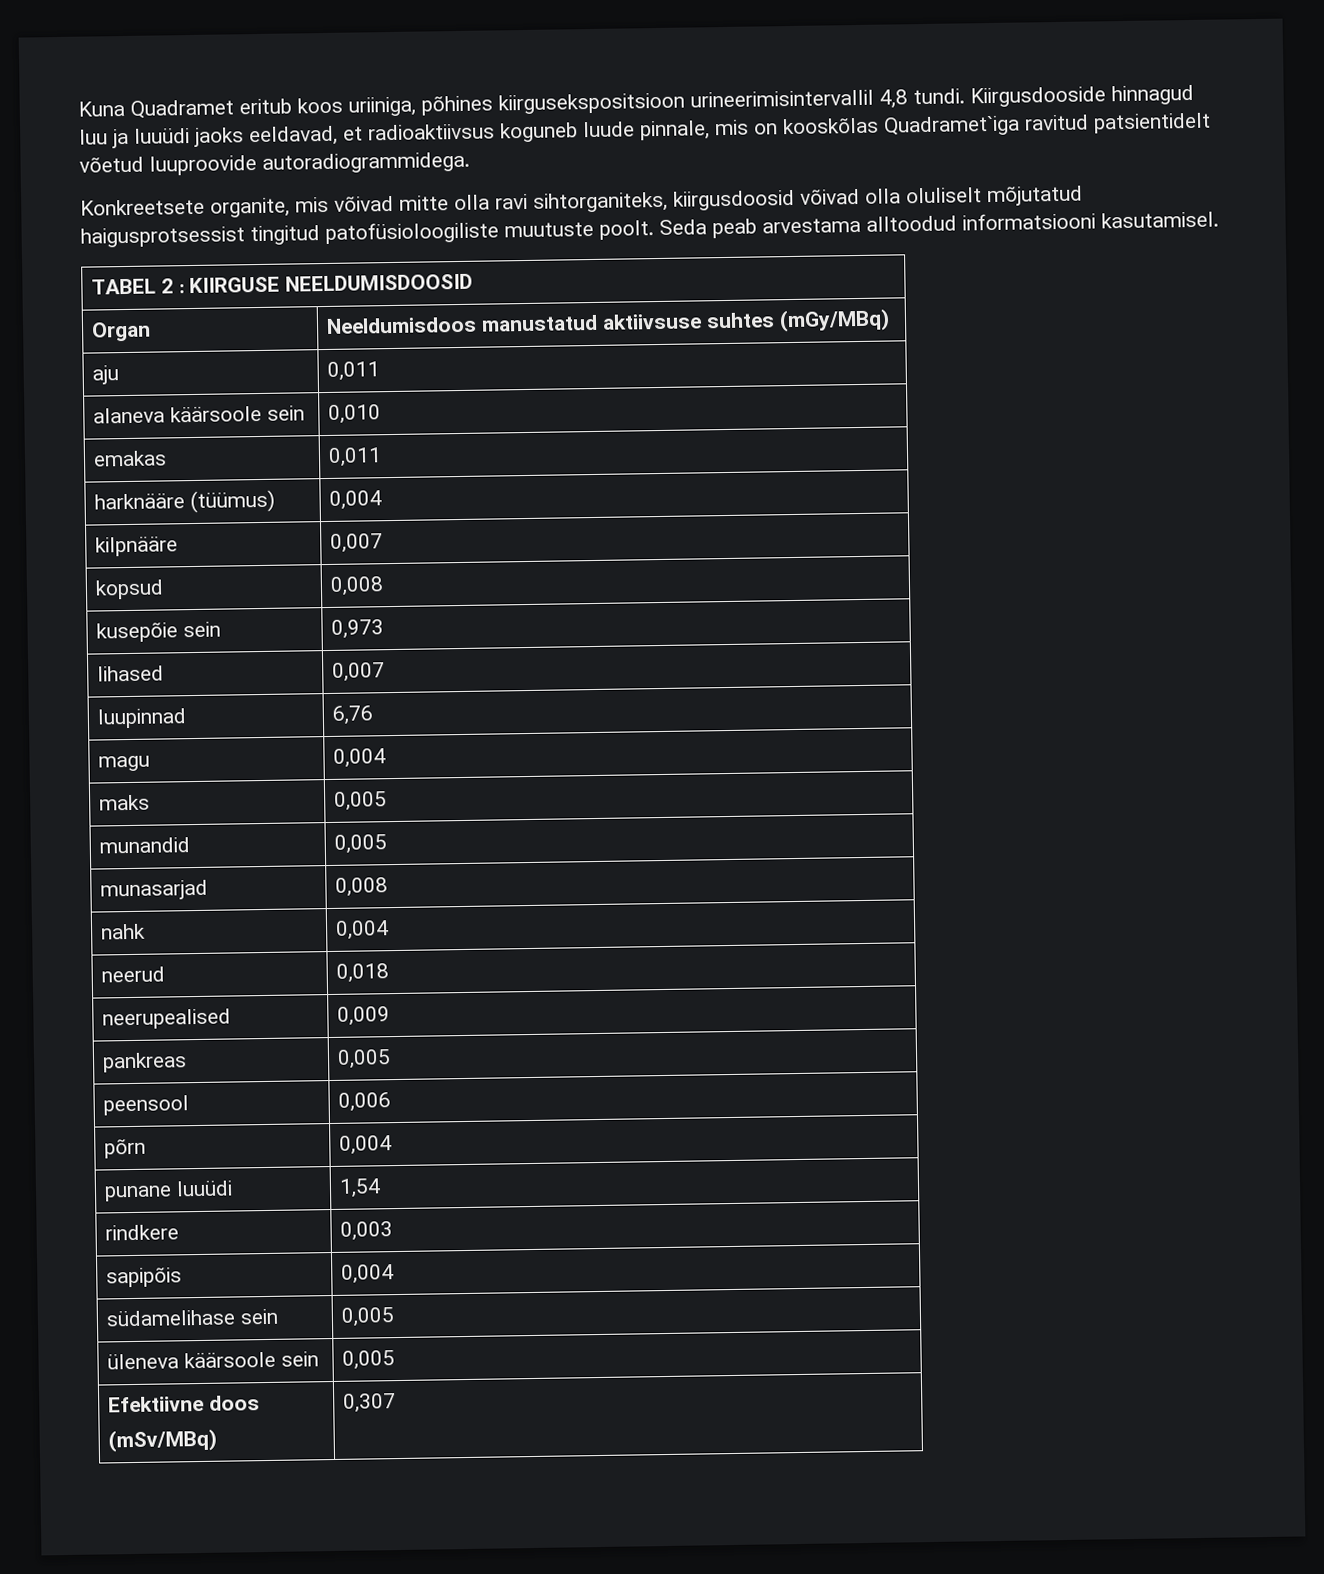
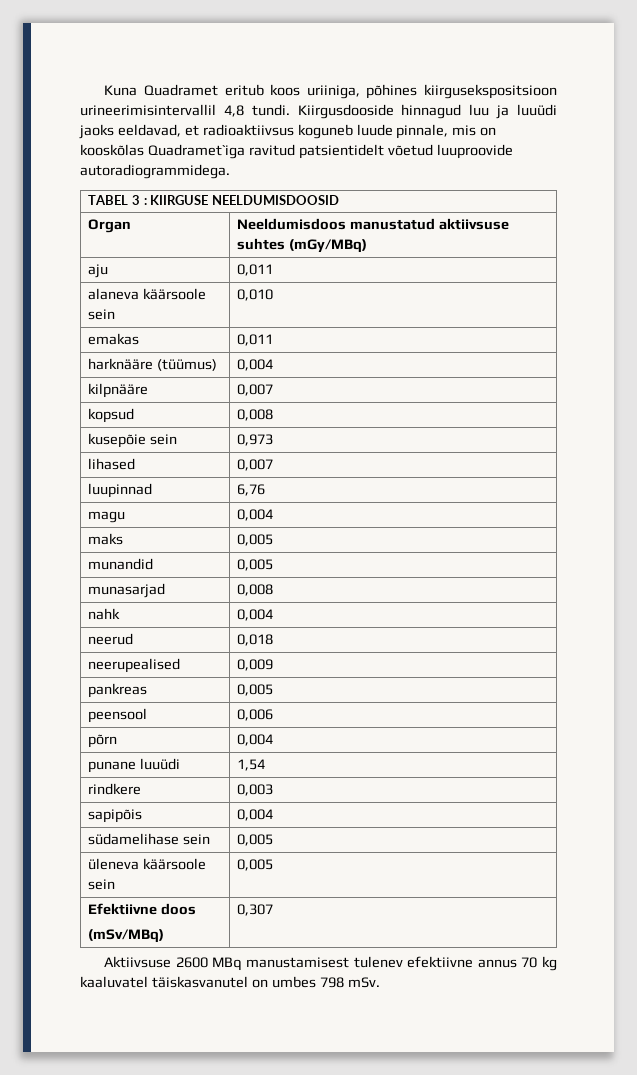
- Konkreetsete organite, mis võivad mitte olla ravi sihtorganiteks, kiirgusdoosid võivad olla oluliselt mõjutatud haigusprotsessist tingitud patofüsioloogiliste muutuste poolt. Seda peab arvestama alltoodud informatsiooni kasutamisel.
- TABEL 2 : KIIRGUSE NEELDUMISDOOSID
+ TABEL 3 : KIIRGUSE NEELDUMISDOOSID
+ Aktiivsuse 2600 MBq manustamisest tulenev efektiivne annus 70 kg kaaluvatel täiskasvanutel on umbes 798 mSv.

